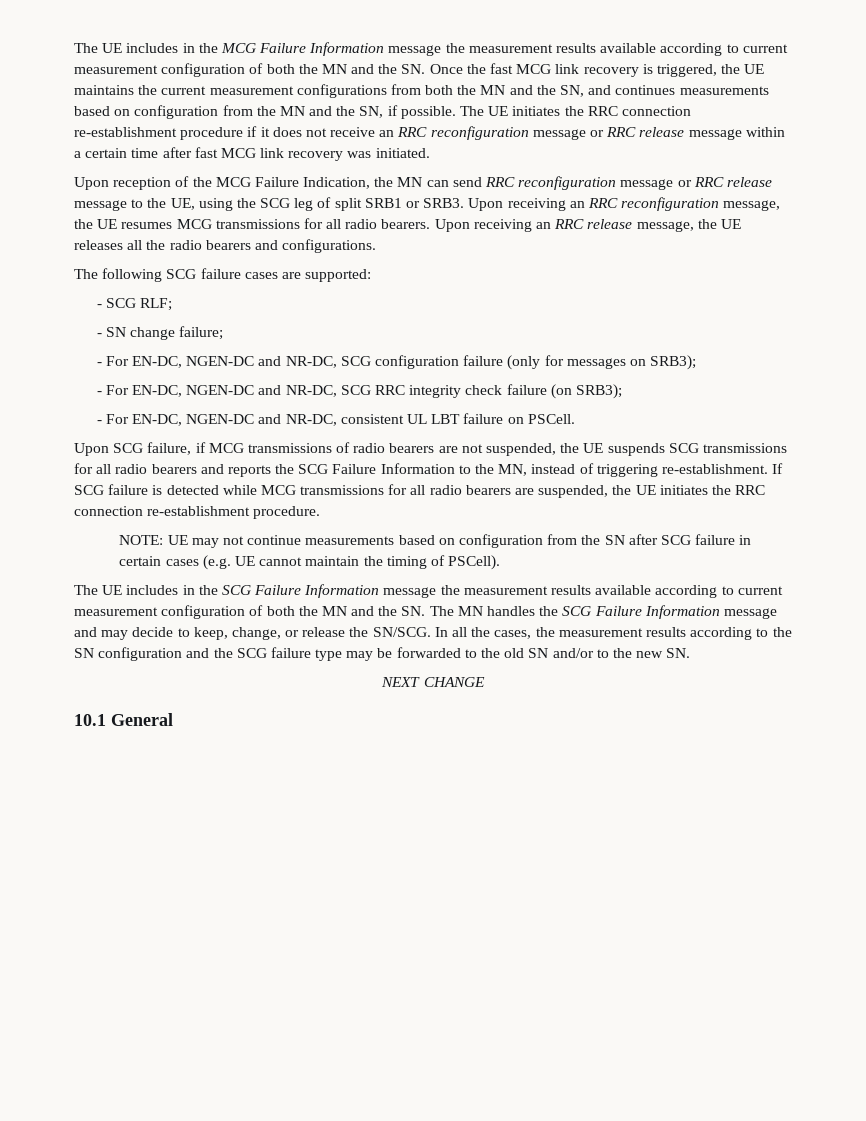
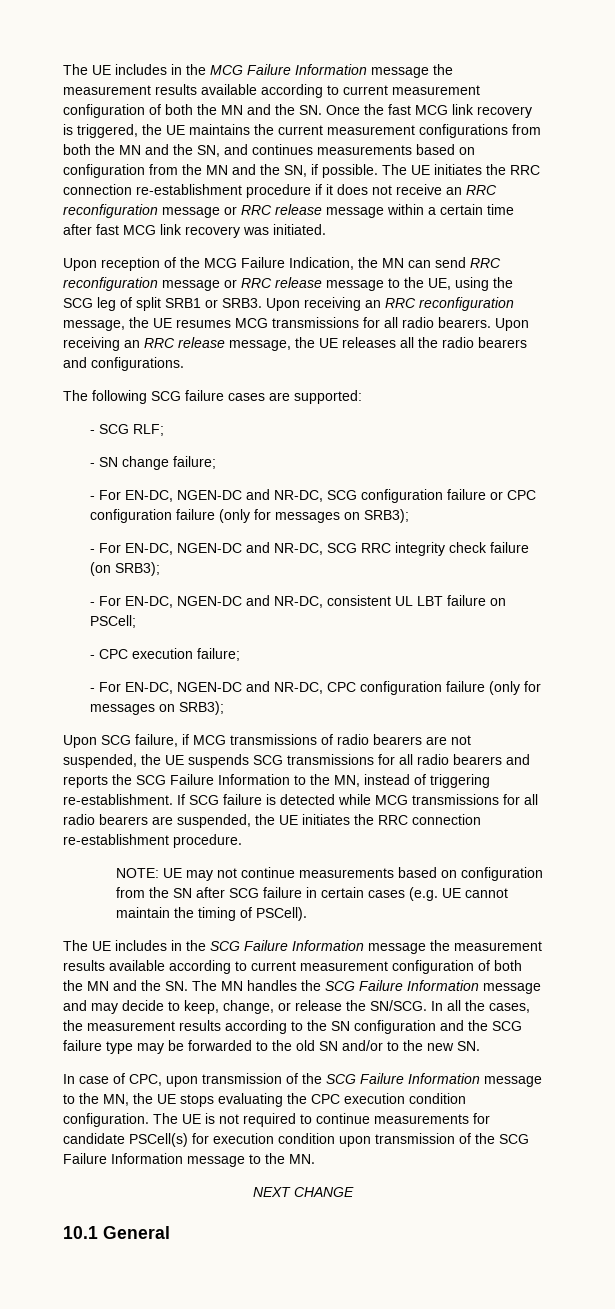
- - For EN-DC, NGEN-DC and NR-DC, SCG configuration failure (only for messages on SRB3);
+ - For EN-DC, NGEN-DC and NR-DC, SCG configuration failure or CPC configuration failure (only for messages on SRB3);
- - For EN-DC, NGEN-DC and NR-DC, consistent UL LBT failure on PSCell.
+ - For EN-DC, NGEN-DC and NR-DC, consistent UL LBT failure on PSCell;
+ - CPC execution failure;
+ - For EN-DC, NGEN-DC and NR-DC, CPC configuration failure (only for messages on SRB3);
+ In case of CPC, upon transmission of the SCG Failure Information message to the MN, the UE stops evaluating the CPC execution condition configuration. The UE is not required to continue measurements for candidate PSCell(s) for execution condition upon transmission of the SCG Failure Information message to the MN.

